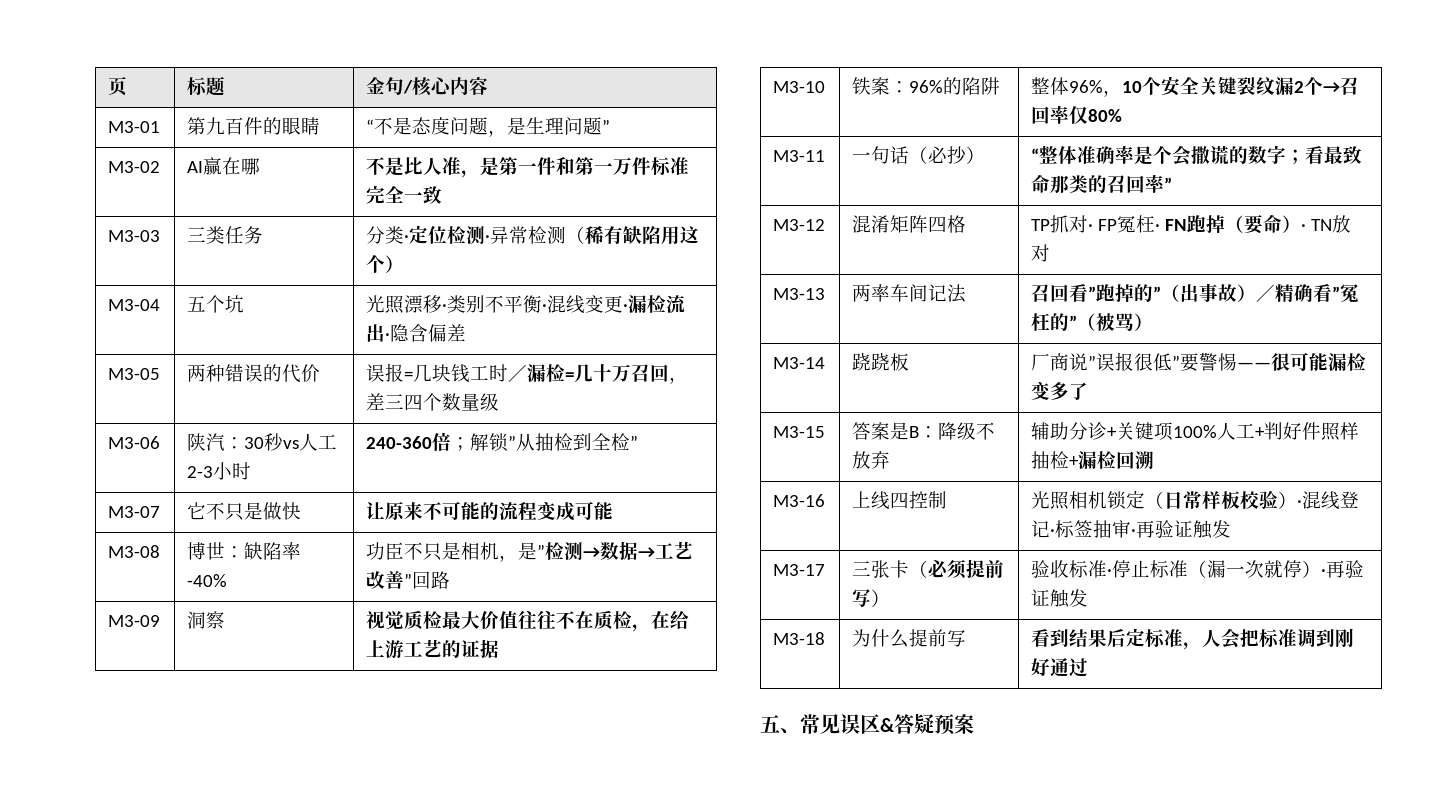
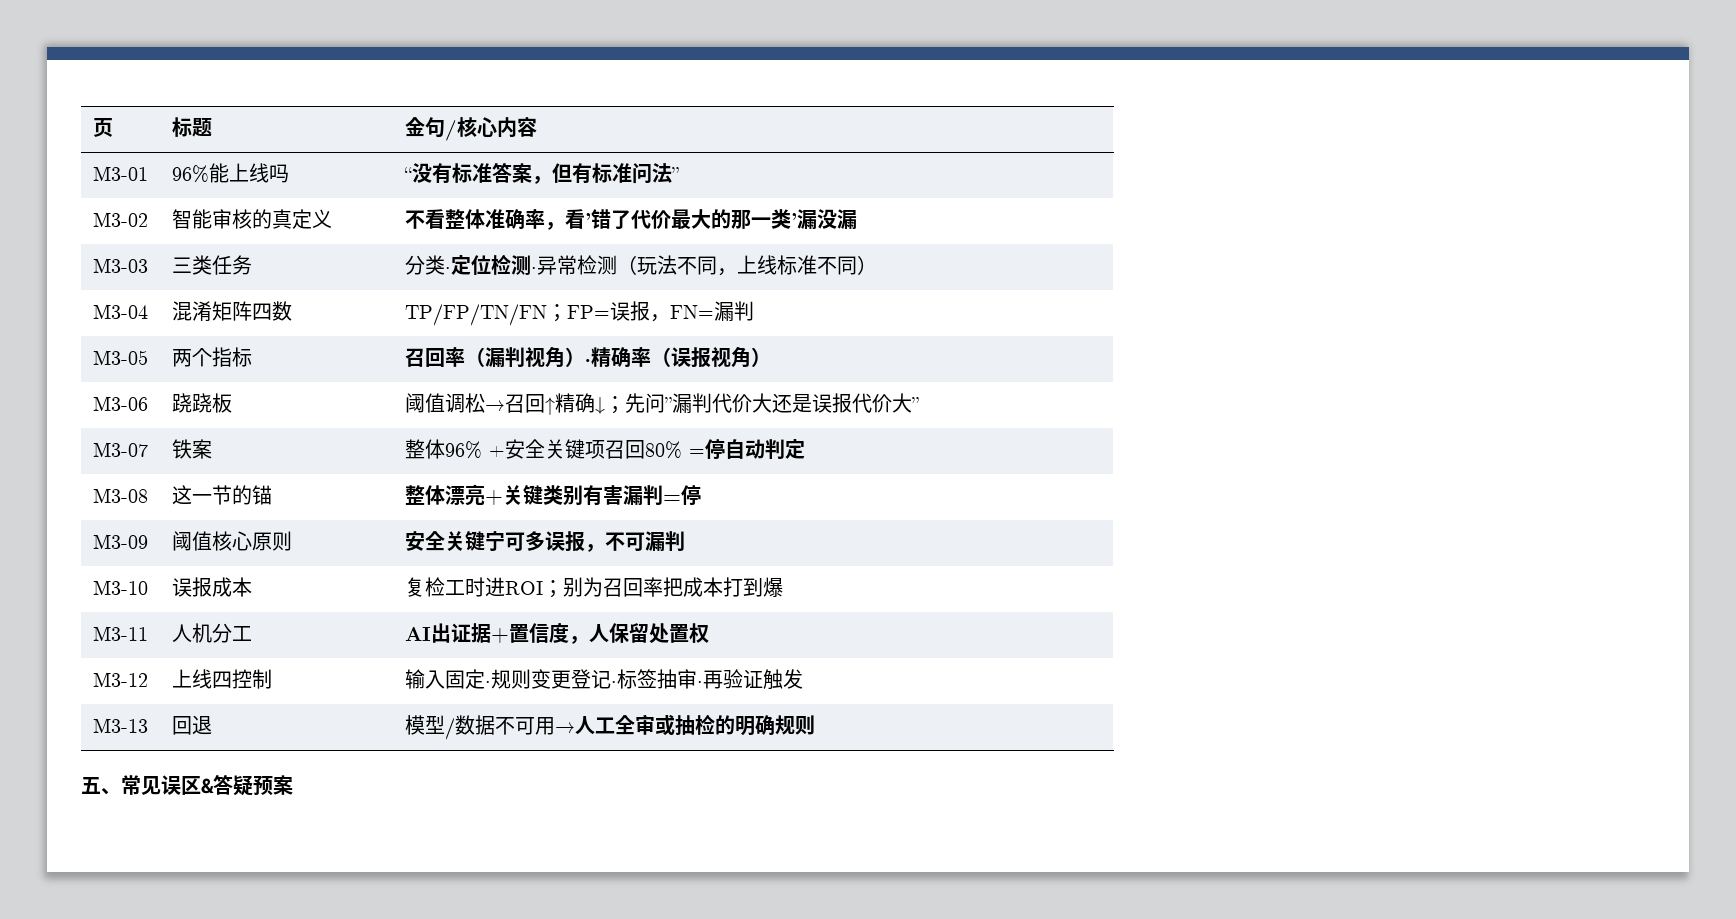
- M3-01 | 第九百件的眼睛 | “不是态度问题，是生理问题”
- M3-02 | AI赢在哪 | 不是比人准，是第一件和第一万件标准完全一致
+ M3-01 | 96%能上线吗 | “没有标准答案，但有标准问法”
+ M3-02 | 智能审核的真定义 | 不看整体准确率，看’错了代价最大的那一类’漏没漏
- M3-03 | 三类任务 | 分类·定位检测·异常检测（稀有缺陷用这个）
- M3-04 | 五个坑 | 光照漂移·类别不平衡·混线变更·漏检流出·隐含偏差
- M3-05 | 两种错误的代价 | 误报=几块钱工时／漏检=几十万召回，差三四个数量级
- M3-06 | 陕汽：30秒vs人工2-3小时 | 240-360倍；解锁”从抽检到全检”
- M3-07 | 它不只是做快 | 让原来不可能的流程变成可能
- M3-08 | 博世：缺陷率-40% | 功臣不只是相机，是”检测→数据→工艺改善”回路
- M3-09 | 洞察 | 视觉质检最大价值往往不在质检，在给上游工艺的证据
- M3-10 | 铁案：96%的陷阱 | 整体96%，10个安全关键裂纹漏2个→召回率仅80%
- M3-11 | 一句话（必抄） | “整体准确率是个会撒谎的数字；看最致命那类的召回率”
- M3-12 | 混淆矩阵四格 | TP抓对· FP冤枉· FN跑掉（要命）· TN放对
- M3-13 | 两率车间记法 | 召回看”跑掉的”（出事故）／精确看”冤枉的”（被骂）
- M3-14 | 跷跷板 | 厂商说”误报很低”要警惕——很可能漏检变多了
- M3-15 | 答案是B：降级不放弃 | 辅助分诊+关键项100%人工+判好件照样抽检+漏检回溯
- M3-16 | 上线四控制 | 光照相机锁定（日常样板校验）·混线登记·标签抽审·再验证触发
+ M3-03 | 三类任务 | 分类·定位检测·异常检测（玩法不同，上线标准不同）
+ M3-04 | 混淆矩阵四数 | TP/FP/TN/FN；FP=误报，FN=漏判
+ M3-05 | 两个指标 | 召回率（漏判视角）·精确率（误报视角）
+ M3-06 | 跷跷板 | 阈值调松→召回↑精确↓；先问”漏判代价大还是误报代价大”
+ M3-07 | 铁案 | 整体96% +安全关键项召回80% =停自动判定
+ M3-08 | 这一节的锚 | 整体漂亮+关键类别有害漏判=停
+ M3-09 | 阈值核心原则 | 安全关键宁可多误报，不可漏判
+ M3-10 | 误报成本 | 复检工时进ROI；别为召回率把成本打到爆
+ M3-11 | 人机分工 | AI出证据+置信度，人保留处置权
+ M3-12 | 上线四控制 | 输入固定·规则变更登记·标签抽审·再验证触发
- M3-17 | 三张卡（必须提前写） | 验收标准·停止标准（漏一次就停）·再验证触发
- M3-18 | 为什么提前写 | 看到结果后定标准，人会把标准调到刚好通过
+ M3-13 | 回退 | 模型/数据不可用→人工全审或抽检的明确规则

